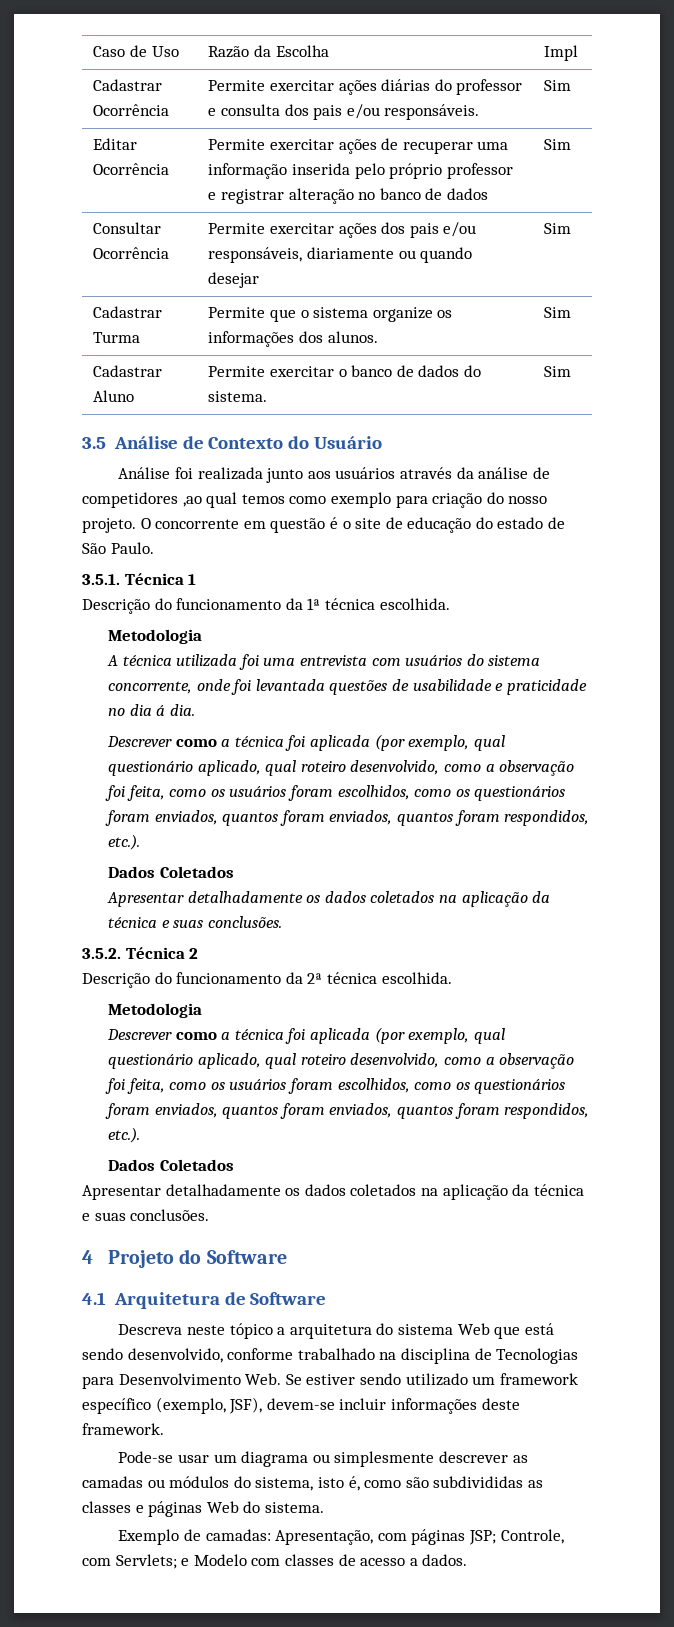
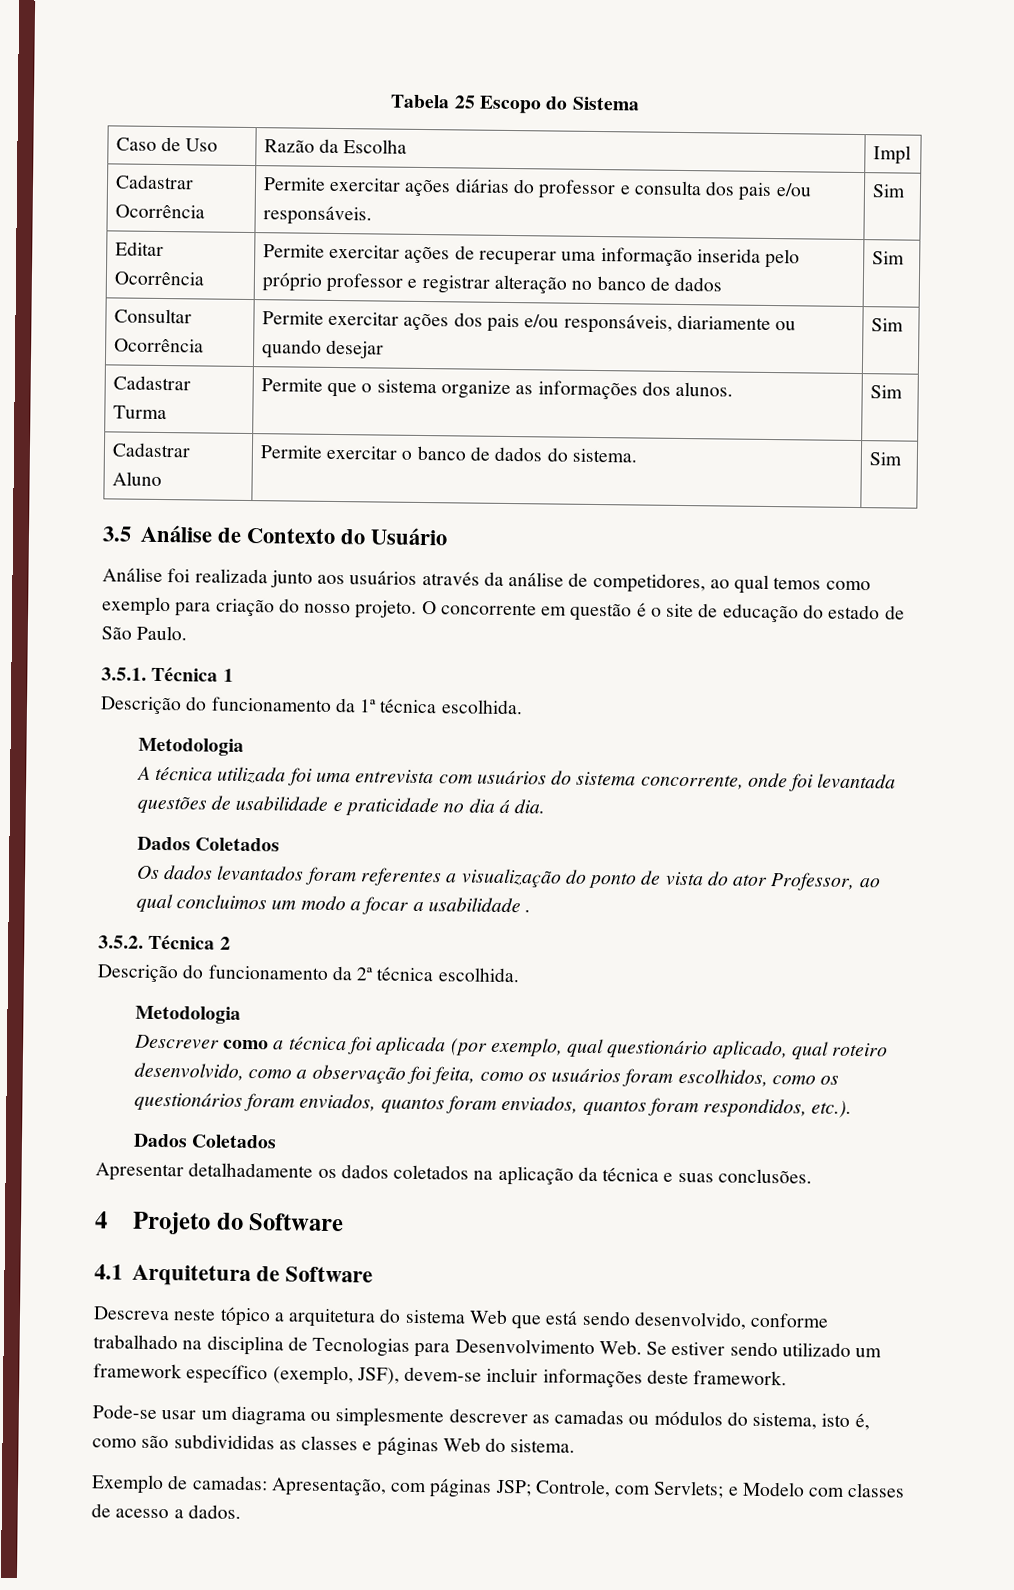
+ Tabela 25 Escopo do Sistema
- Cadastrar Turma | Permite que o sistema organize os informações dos alunos. | Sim
+ Cadastrar Turma | Permite que o sistema organize as informações dos alunos. | Sim
- Análise foi realizada junto aos usuários através da análise de competidores ,ao qual temos como exemplo para criação do nosso projeto.
+ Análise foi realizada junto aos usuários através da análise de competidores, ao qual temos como exemplo para criação do nosso projeto.
  A técnica utilizada foi uma entrevista com usuários do sistema concorrente, onde foi levantada questões de usabilidade e praticidade no dia á dia.
- Descrever como a técnica foi aplicada (por exemplo, qual questionário aplicado, qual roteiro desenvolvido, como a observação foi feita, como os usuários foram escolhidos, como os questionários foram enviados, quantos foram enviados, quantos foram respondidos, etc.).
  Dados Coletados
- Apresentar detalhadamente os dados coletados na aplicação da técnica e suas conclusões.
+ Os dados levantados foram referentes a visualização do ponto de vista do ator Professor, ao qual concluimos um modo a focar a usabilidade .

